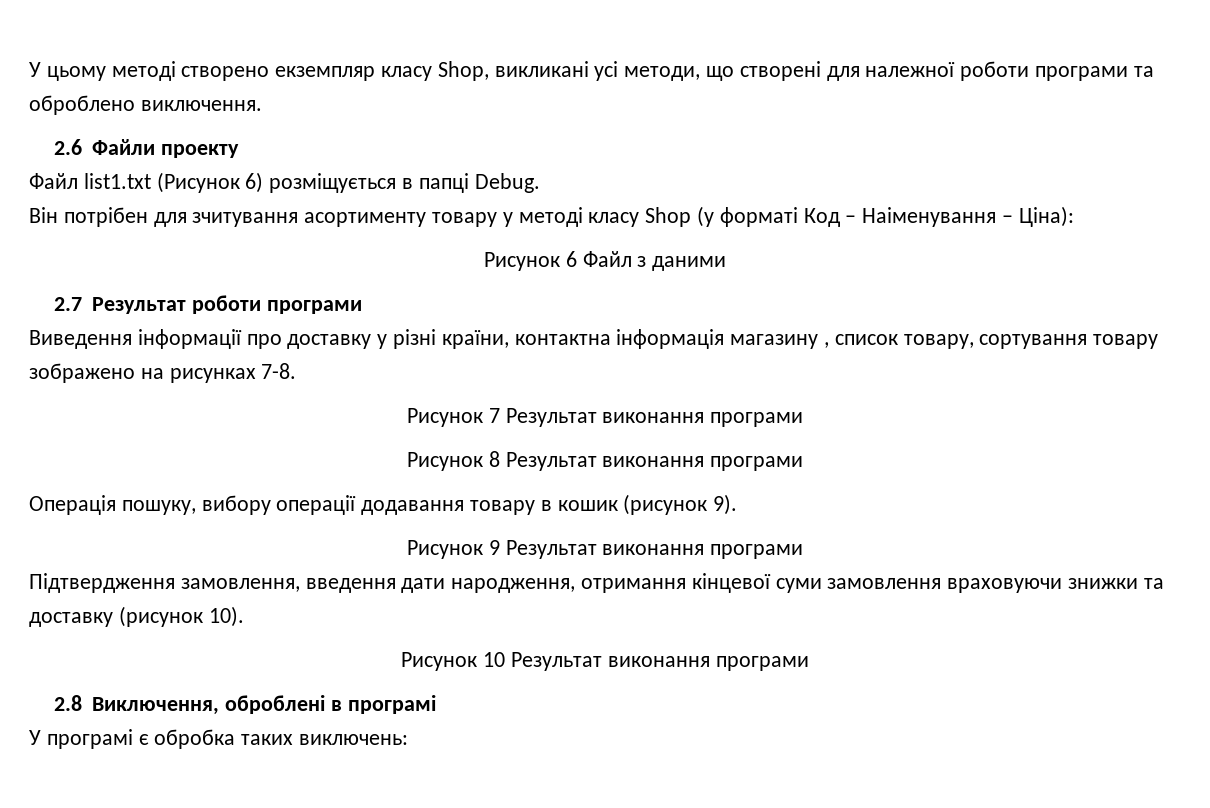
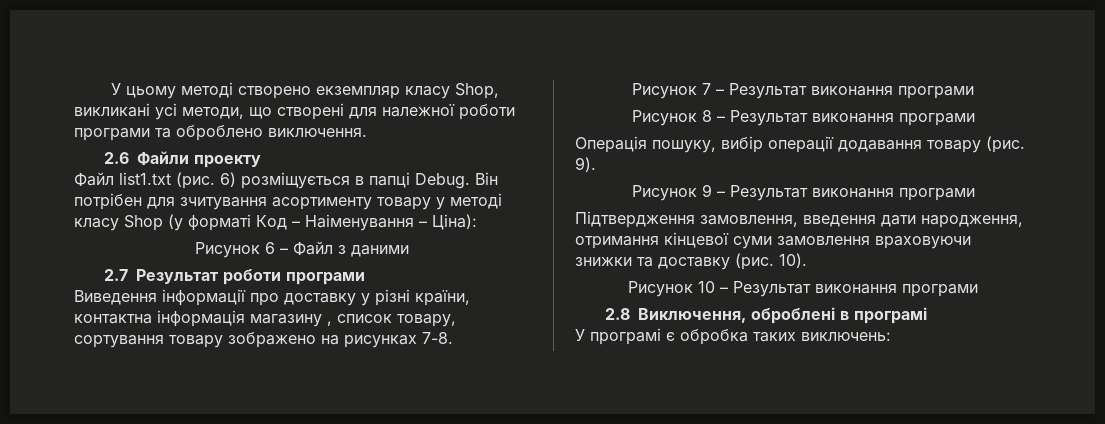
- Файл list1.txt (Рисунок 6) розміщується в папці Debug.
- Він потрібен для зчитування асортименту товару у методі класу Shop (у форматі Код – Наіменування – Ціна):
+ Файл list1.txt (рис. 6) розміщується в папці Debug. Він потрібен для зчитування асортименту товару у методі класу Shop (у форматі Код – Наіменування – Ціна):
- Рисунок 6 Файл з даними
+ Рисунок 6 – Файл з даними
- Рисунок 7 Результат виконання програми
+ Рисунок 7 – Результат виконання програми
- Рисунок 8 Результат виконання програми
+ Рисунок 8 – Результат виконання програми
- Операція пошуку, вибору операції додавання товару в кошик (рисунок 9).
+ Операція пошуку, вибір операції додавання товару (рис. 9).
- Рисунок 9 Результат виконання програми
+ Рисунок 9 – Результат виконання програми
- Підтвердження замовлення, введення дати народження, отримання кінцевої суми замовлення враховуючи знижки та доставку (рисунок 10).
+ Підтвердження замовлення, введення дати народження, отримання кінцевої суми замовлення враховуючи знижки та доставку (рис. 10).
- Рисунок 10 Результат виконання програми
+ Рисунок 10 – Результат виконання програми

